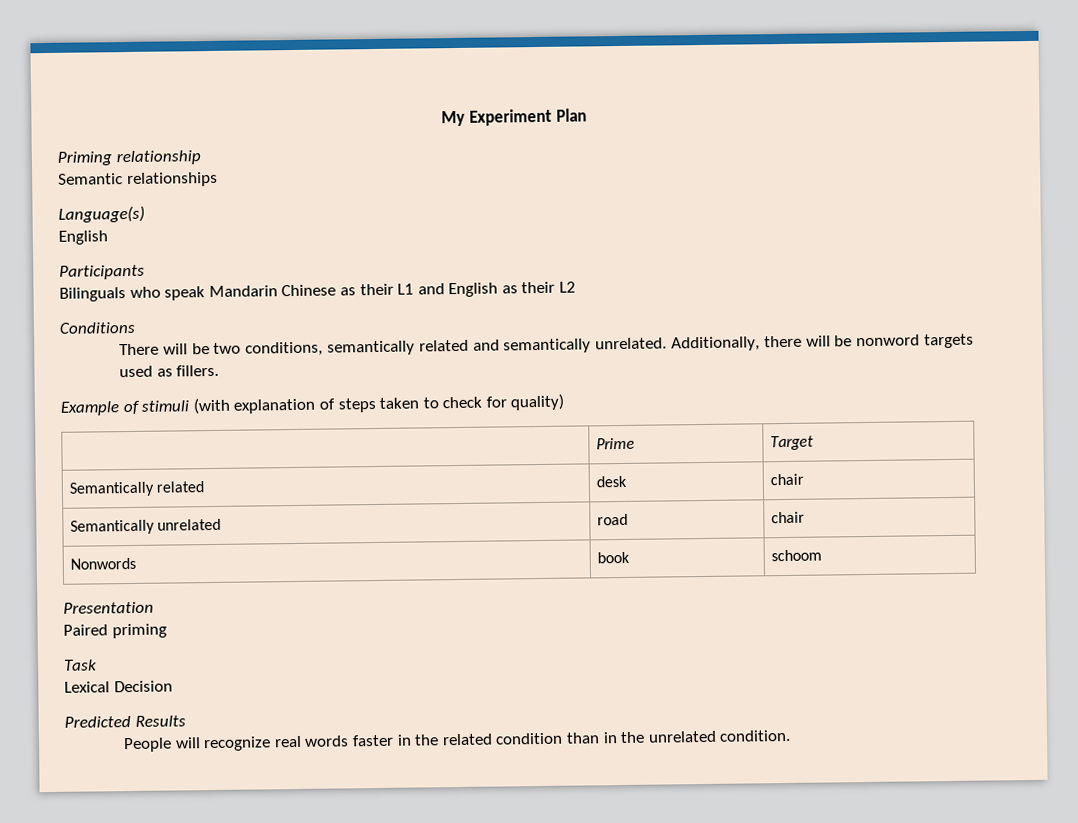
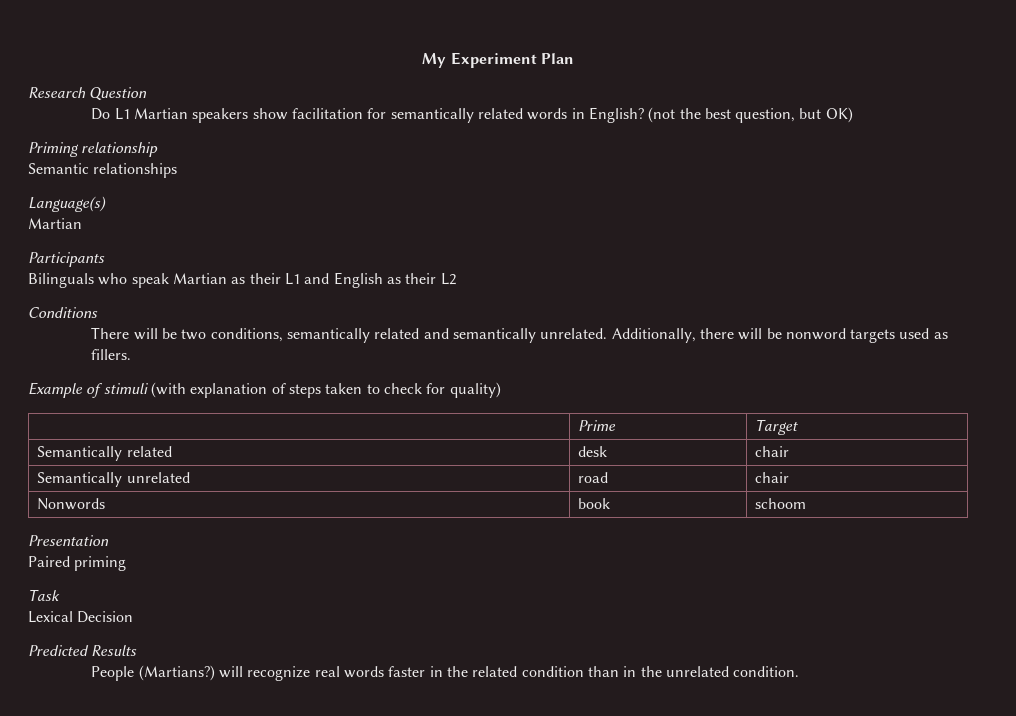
+ Research Question
+ Do L1 Martian speakers show facilitation for semantically related words in English? (not the best question, but OK)
  Language(s)
- English
+ Martian
- Bilinguals who speak Mandarin Chinese as their L1 and English as their L2
+ Bilinguals who speak Martian as their L1 and English as their L2
- People will recognize real words faster in the related condition than in the unrelated condition.
+ People (Martians?) will recognize real words faster in the related condition than in the unrelated condition.

